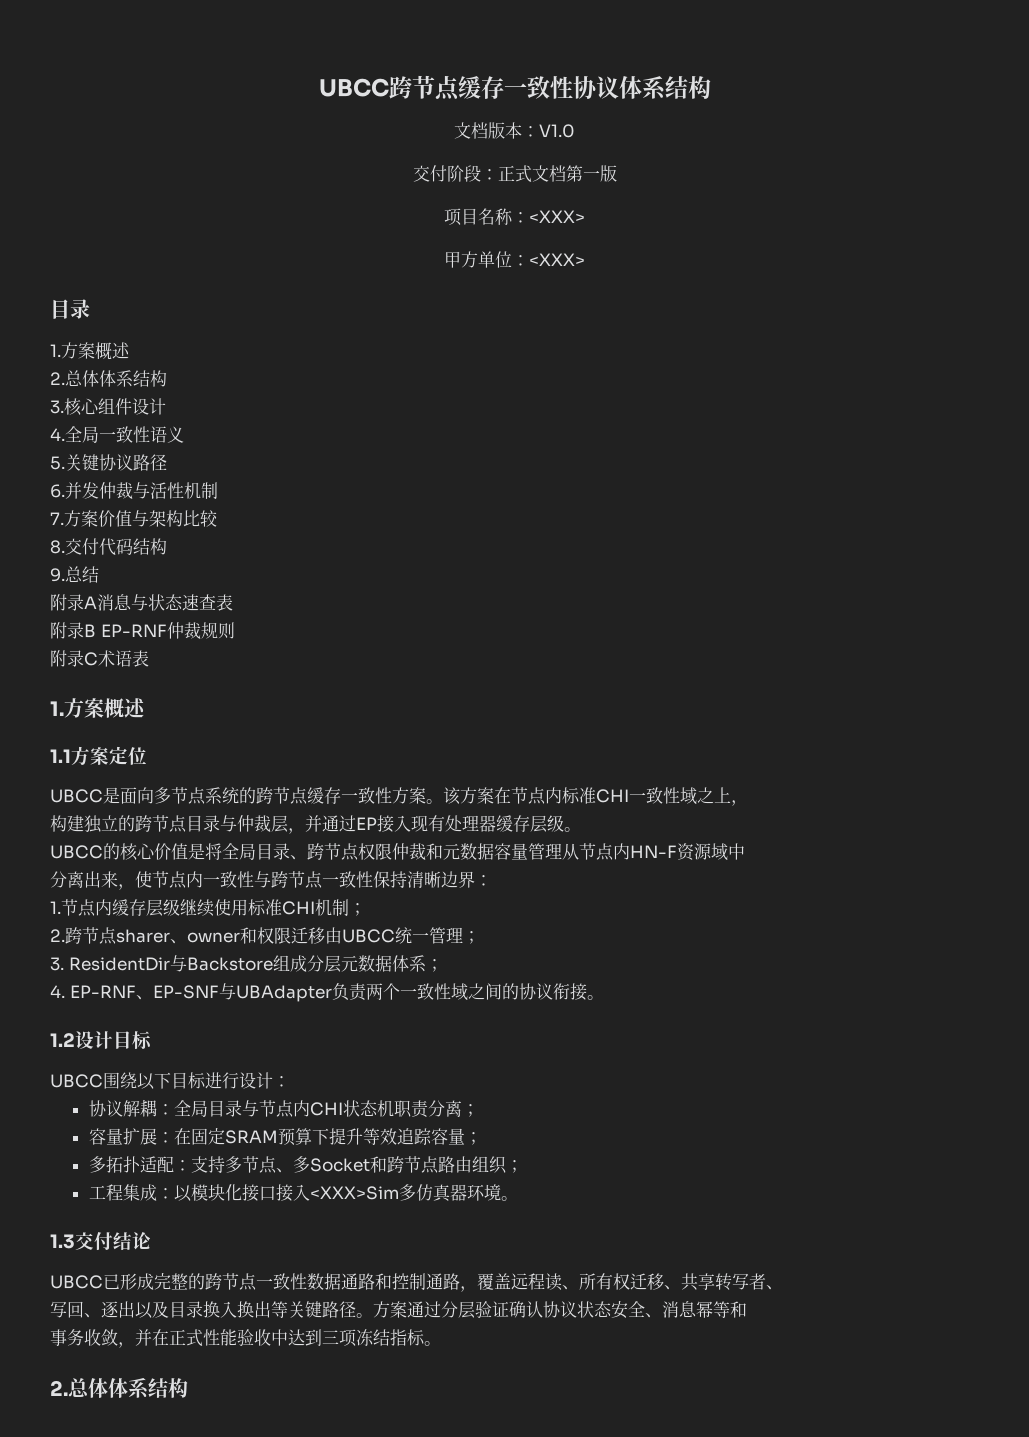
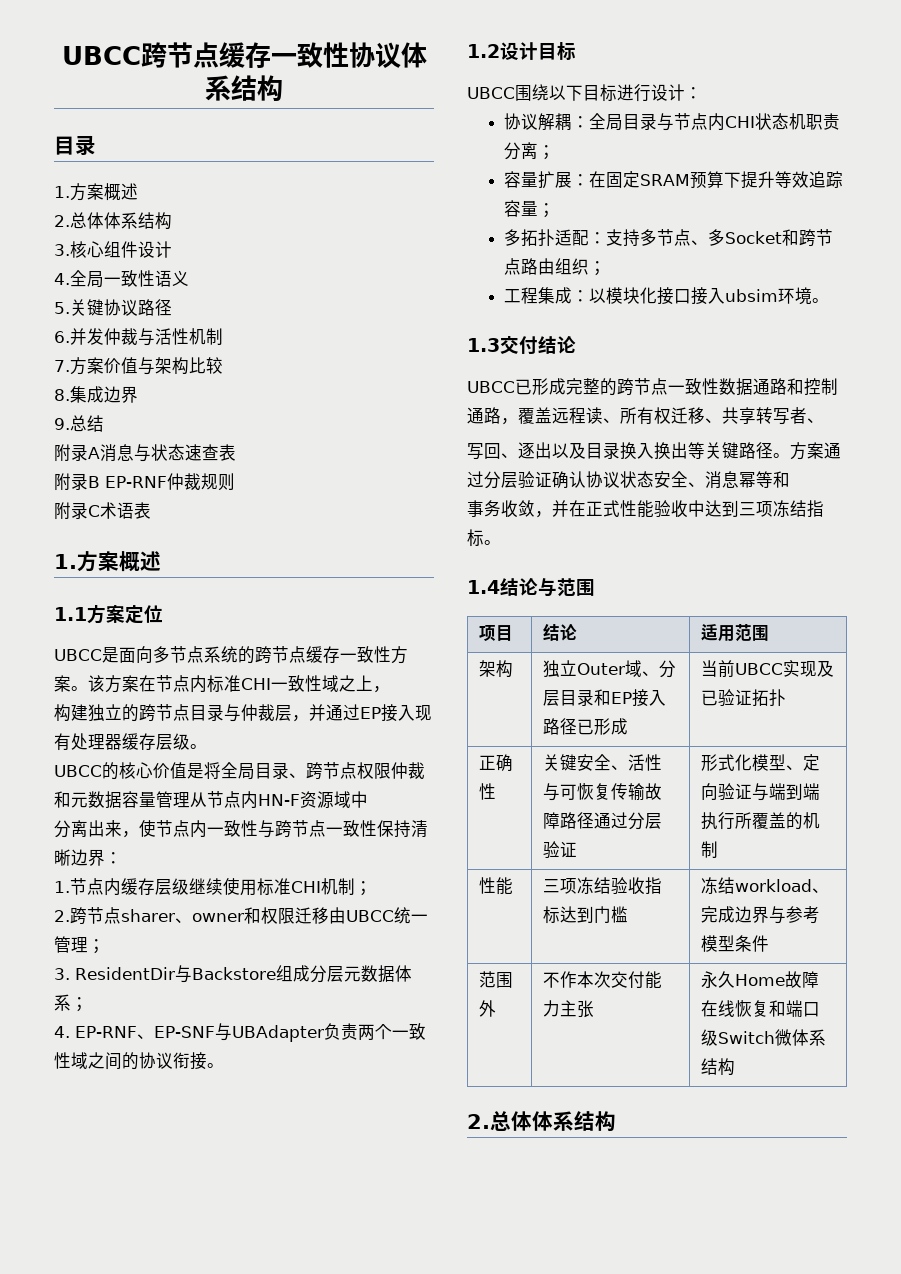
- 文档版本：V1.0
- 交付阶段：正式文档第一版
- 项目名称：<XXX>
- 甲方单位：<XXX>
- 8.交付代码结构
+ 8.集成边界
- 工程集成：以模块化接口接入<XXX>Sim多仿真器环境。
+ 工程集成：以模块化接口接入ubsim环境。
+ 1.4结论与范围
+ 项目 | 结论 | 适用范围
+ 架构 | 独立Outer域、分层目录和EP接入路径已形成 | 当前UBCC实现及已验证拓扑
+ 正确性 | 关键安全、活性与可恢复传输故障路径通过分层验证 | 形式化模型、定向验证与端到端执行所覆盖的机制
+ 性能 | 三项冻结验收指标达到门槛 | 冻结workload、完成边界与参考模型条件
+ 范围外 | 不作本次交付能力主张 | 永久Home故障在线恢复和端口级Switch微体系结构

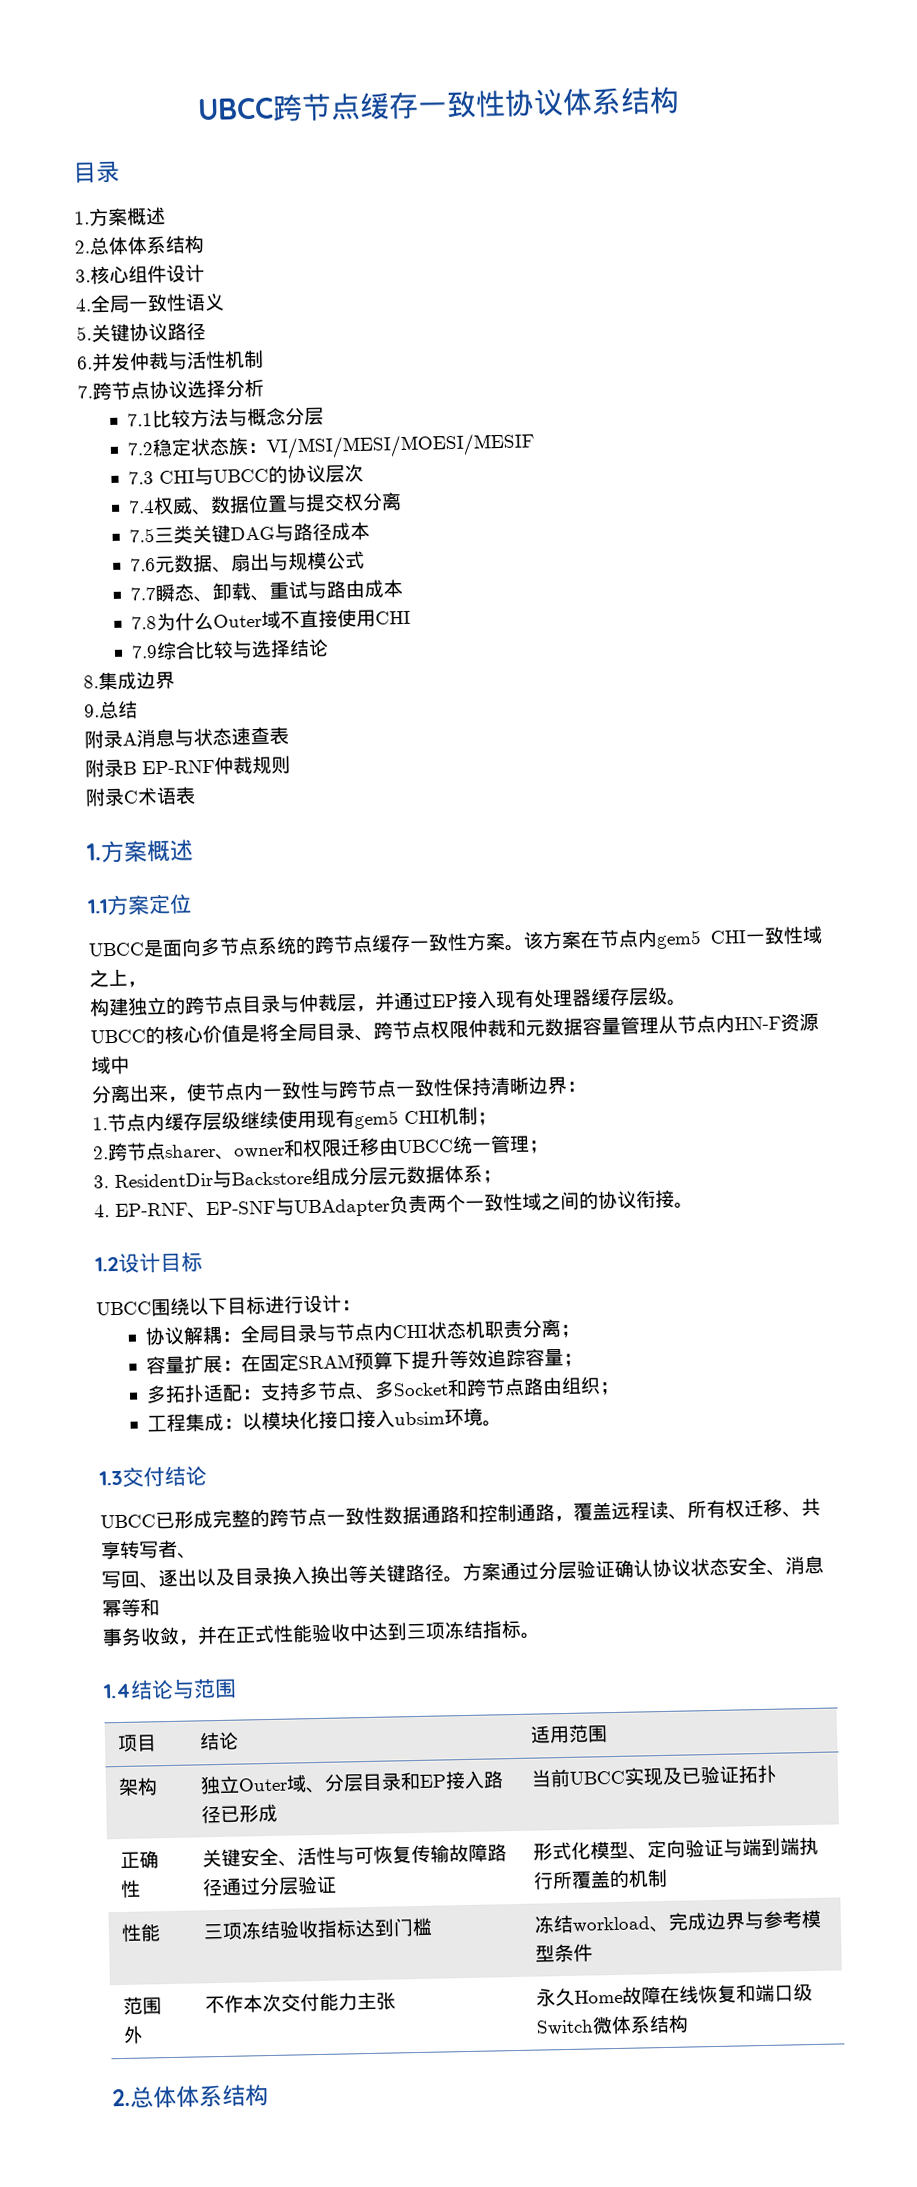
- 7.方案价值与架构比较
+ 7.跨节点协议选择分析
+ 7.1比较方法与概念分层
+ 7.2稳定状态族：VI/MSI/MESI/MOESI/MESIF
+ 7.3 CHI与UBCC的协议层次
+ 7.4权威、数据位置与提交权分离
+ 7.5三类关键DAG与路径成本
+ 7.6元数据、扇出与规模公式
+ 7.7瞬态、卸载、重试与路由成本
+ 7.8为什么Outer域不直接使用CHI
+ 7.9综合比较与选择结论
- 该方案在节点内标准CHI一致性域之上，
+ 该方案在节点内gem5 CHI一致性域之上，
- 1.节点内缓存层级继续使用标准CHI机制；
+ 1.节点内缓存层级继续使用现有gem5 CHI机制；

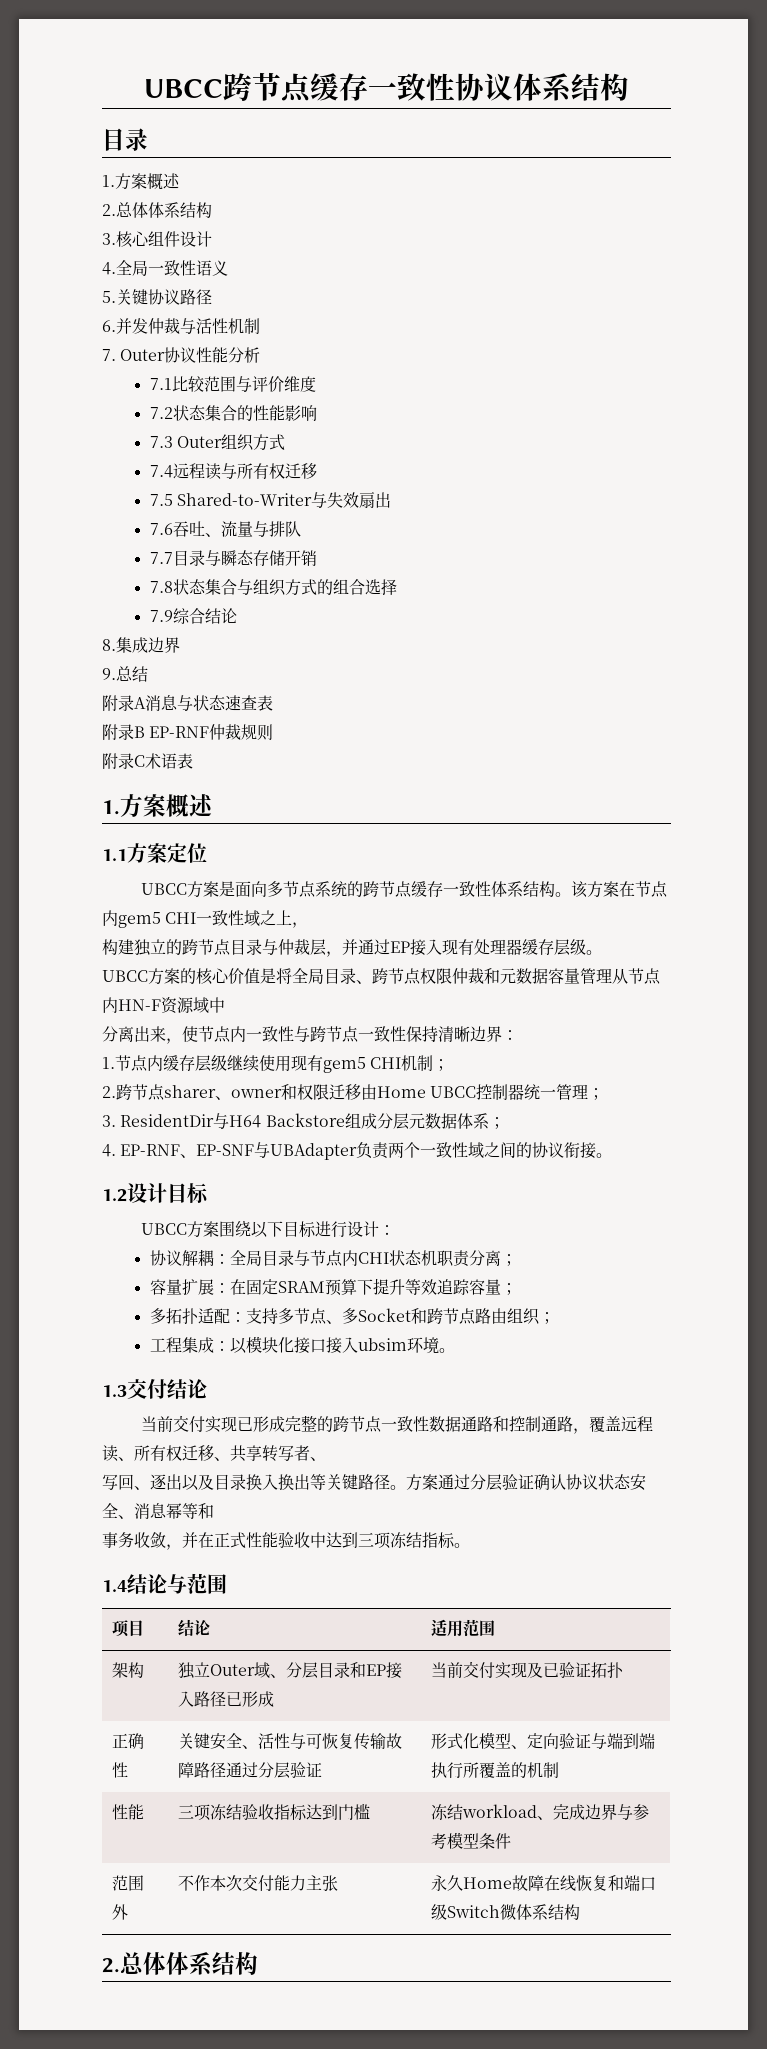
- 7.跨节点协议选择分析
+ 7. Outer协议性能分析
- 7.1比较方法与概念分层
- 7.2稳定状态族：VI/MSI/MESI/MOESI/MESIF
- 7.3 CHI与UBCC的协议层次
- 7.4权威、数据位置与提交权分离
- 7.5三类关键DAG与路径成本
- 7.6元数据、扇出与规模公式
- 7.7瞬态、卸载、重试与路由成本
- 7.8为什么Outer域不直接使用CHI
+ 7.1比较范围与评价维度
+ 7.2状态集合的性能影响
+ 7.3 Outer组织方式
+ 7.4远程读与所有权迁移
+ 7.5 Shared-to-Writer与失效扇出
+ 7.6吞吐、流量与排队
+ 7.7目录与瞬态存储开销
+ 7.8状态集合与组织方式的组合选择
- 7.9综合比较与选择结论
+ 7.9综合结论
- UBCC是面向多节点系统的跨节点缓存一致性方案。
+ UBCC方案是面向多节点系统的跨节点缓存一致性体系结构。
- UBCC的核心价值是将全局目录、跨节点权限仲裁和元数据容量管理从节点内HN-F资源域中
+ UBCC方案的核心价值是将全局目录、跨节点权限仲裁和元数据容量管理从节点内HN-F资源域中
- 2.跨节点sharer、owner和权限迁移由UBCC统一管理；
+ 2.跨节点sharer、owner和权限迁移由Home UBCC控制器统一管理；
- 3. ResidentDir与Backstore组成分层元数据体系；
+ 3. ResidentDir与H64 Backstore组成分层元数据体系；
- UBCC围绕以下目标进行设计：
+ UBCC方案围绕以下目标进行设计：
- UBCC已形成完整的跨节点一致性数据通路和控制通路，覆盖远程读、所有权迁移、共享转写者、
+ 当前交付实现已形成完整的跨节点一致性数据通路和控制通路，覆盖远程读、所有权迁移、共享转写者、
- 架构 | 独立Outer域、分层目录和EP接入路径已形成 | 当前UBCC实现及已验证拓扑
+ 架构 | 独立Outer域、分层目录和EP接入路径已形成 | 当前交付实现及已验证拓扑

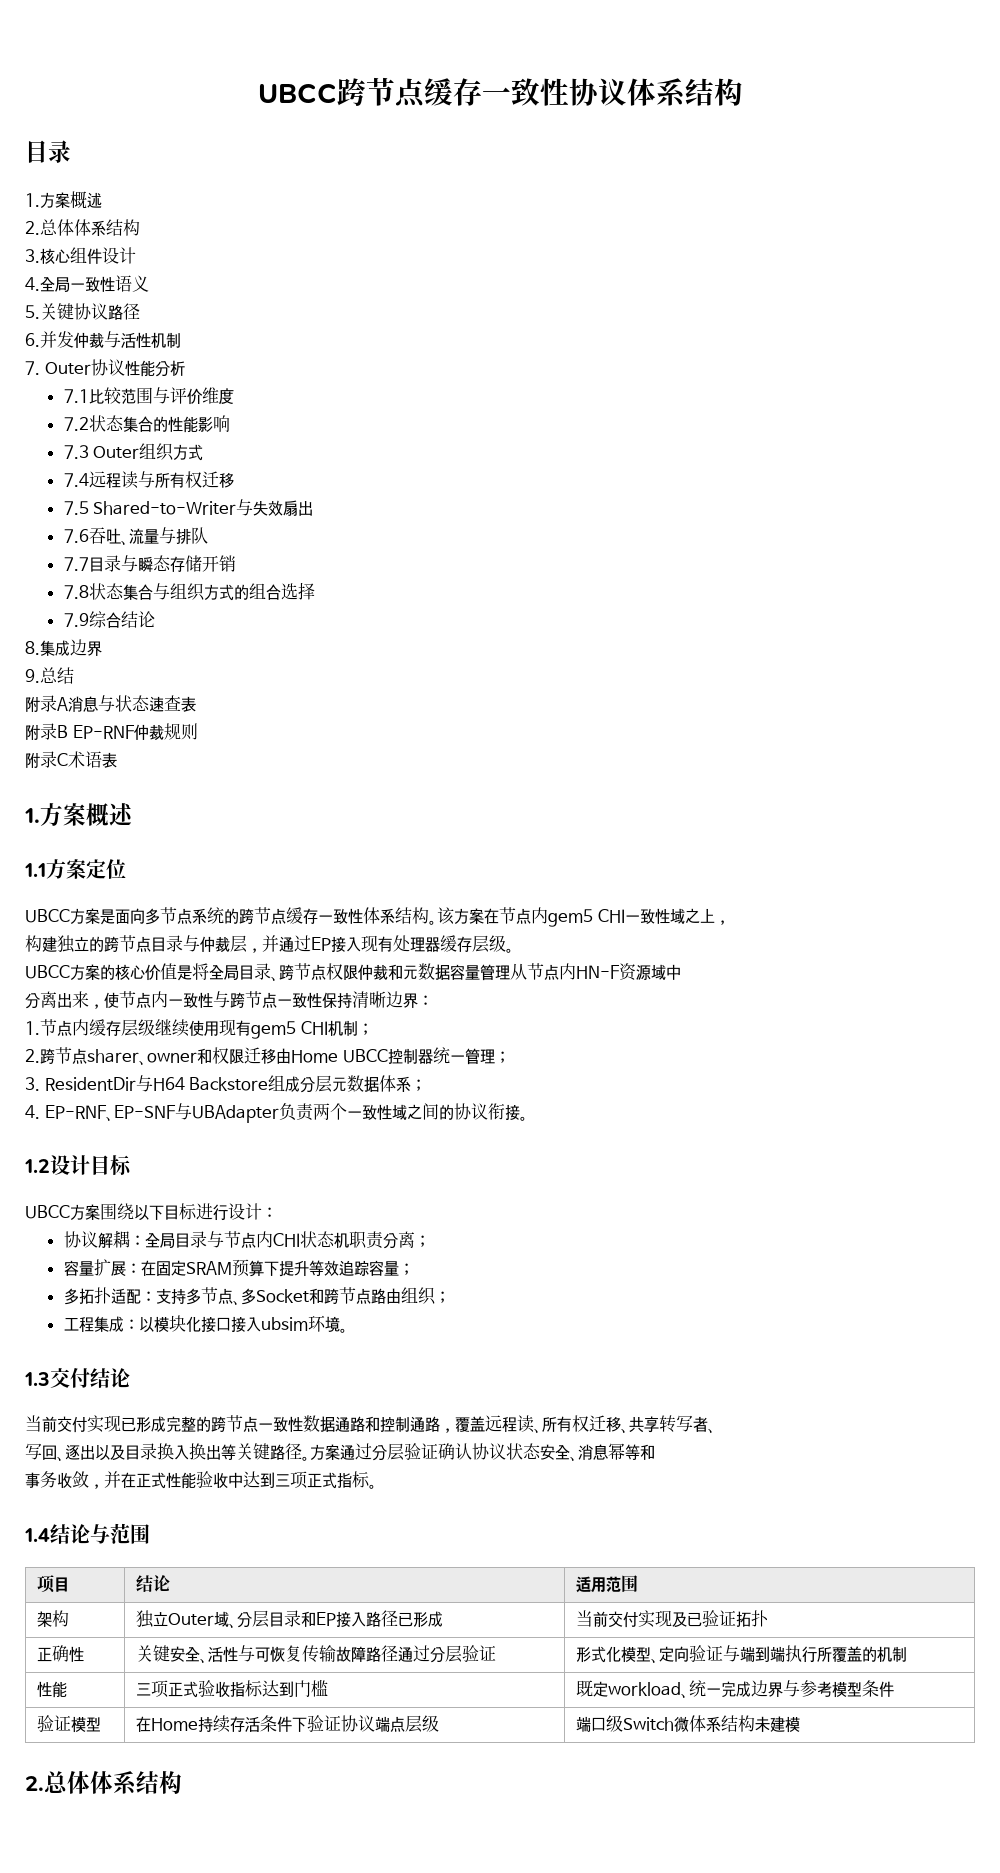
- 事务收敛，并在正式性能验收中达到三项冻结指标。
+ 事务收敛，并在正式性能验收中达到三项正式指标。
- 性能 | 三项冻结验收指标达到门槛 | 冻结workload、完成边界与参考模型条件
+ 性能 | 三项正式验收指标达到门槛 | 既定workload、统一完成边界与参考模型条件
- 范围外 | 不作本次交付能力主张 | 永久Home故障在线恢复和端口级Switch微体系结构
+ 验证模型 | 在Home持续存活条件下验证协议端点层级 | 端口级Switch微体系结构未建模

